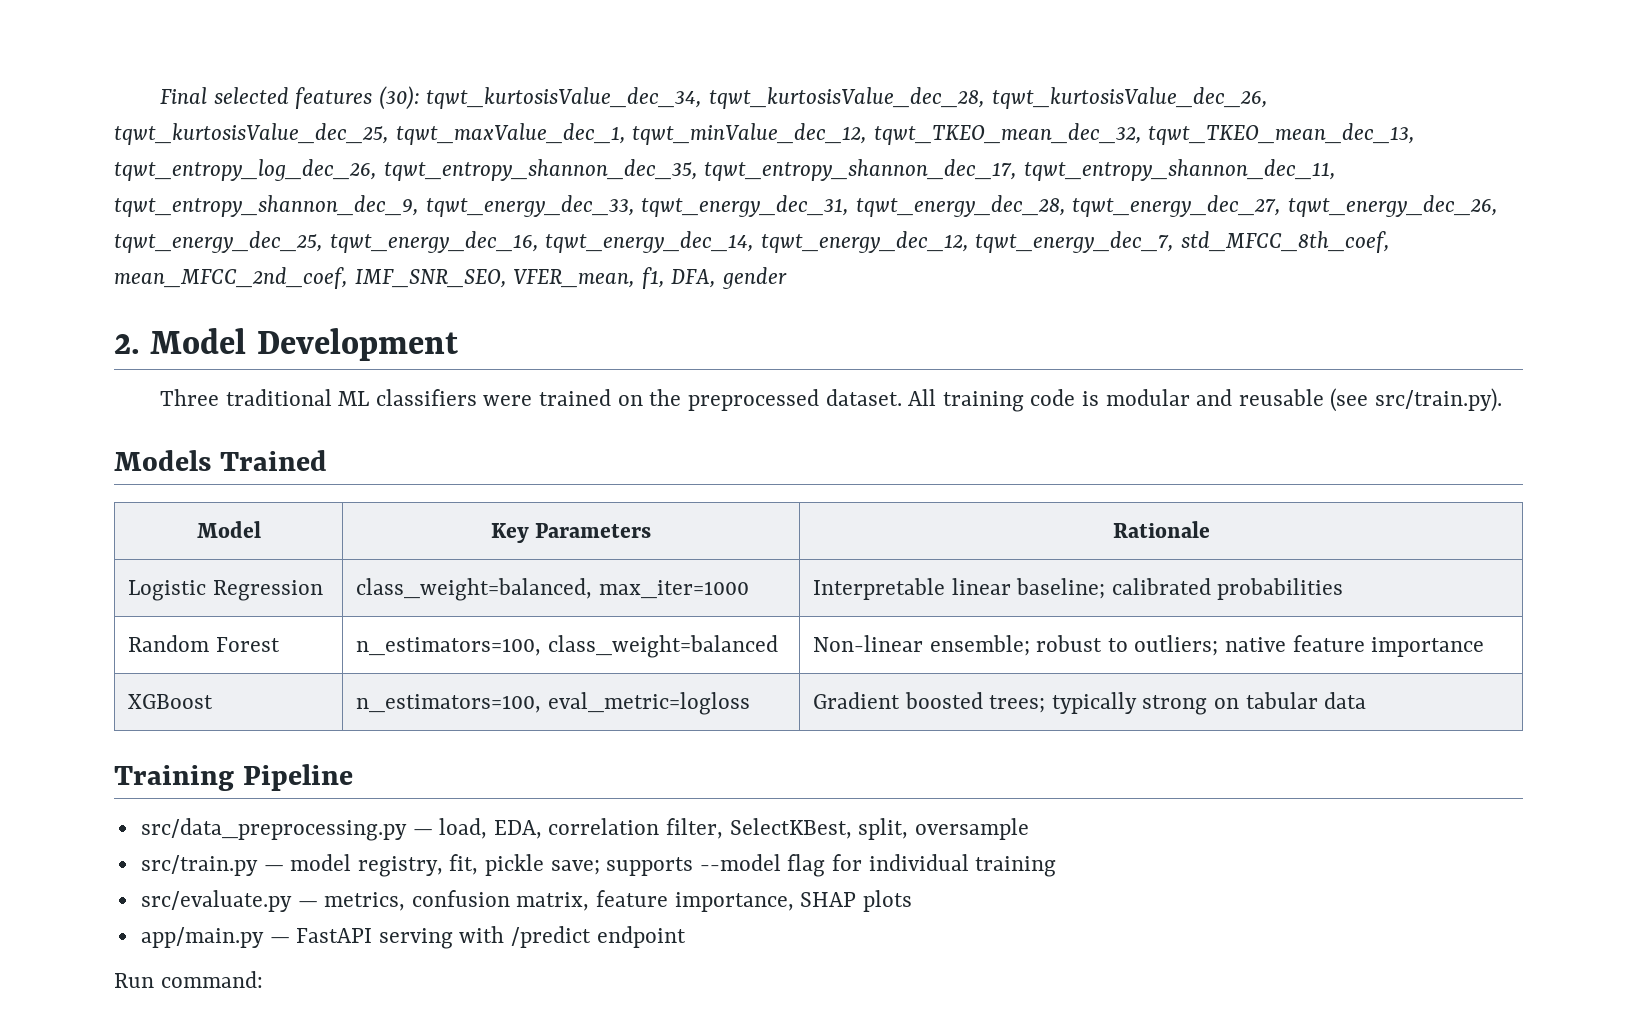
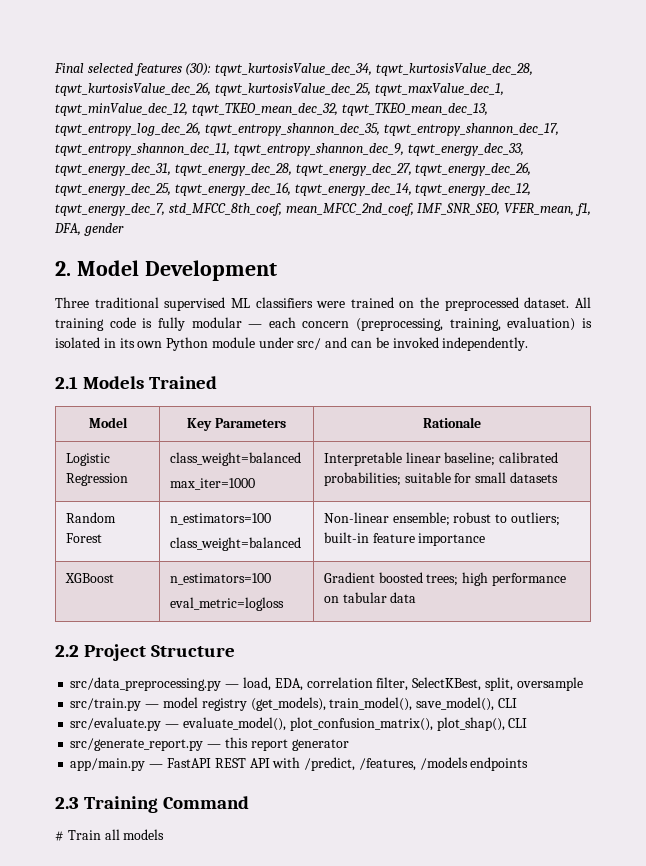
- Three traditional ML classifiers were trained on the preprocessed dataset.
+ Three traditional supervised ML classifiers were trained on the preprocessed dataset.
- All training code is modular and reusable (see src/train.py).
- Models Trained
+ All training code is fully modular — each concern (preprocessing, training, evaluation) is isolated in its own Python module under src/ and can be invoked independently.
+ 2.1 Models Trained
- Logistic Regression | class_weight=balanced, max_iter=1000 | Interpretable linear baseline; calibrated probabilities
+ Logistic Regression | class_weight=balanced
+ max_iter=1000 | Interpretable linear baseline; calibrated probabilities; suitable for small datasets
- Random Forest | n_estimators=100, class_weight=balanced | Non-linear ensemble; robust to outliers; native feature importance
+ Random Forest | n_estimators=100
+ class_weight=balanced | Non-linear ensemble; robust to outliers; built-in feature importance
- XGBoost | n_estimators=100, eval_metric=logloss | Gradient boosted trees; typically strong on tabular data
+ XGBoost | n_estimators=100
+ eval_metric=logloss | Gradient boosted trees; high performance on tabular data
- Training Pipeline
+ 2.2 Project Structure
- src/train.py — model registry, fit, pickle save; supports --model flag for individual training
- src/evaluate.py — metrics, confusion matrix, feature importance, SHAP plots
- app/main.py — FastAPI serving with /predict endpoint
- Run command:
+ src/train.py — model registry (get_models), train_model(), save_model(), CLI
+ src/evaluate.py — evaluate_model(), plot_confusion_matrix(), plot_shap(), CLI
+ src/generate_report.py — this report generator
+ app/main.py — FastAPI REST API with /predict, /features, /models endpoints
+ 2.3 Training Command
+ # Train all models

